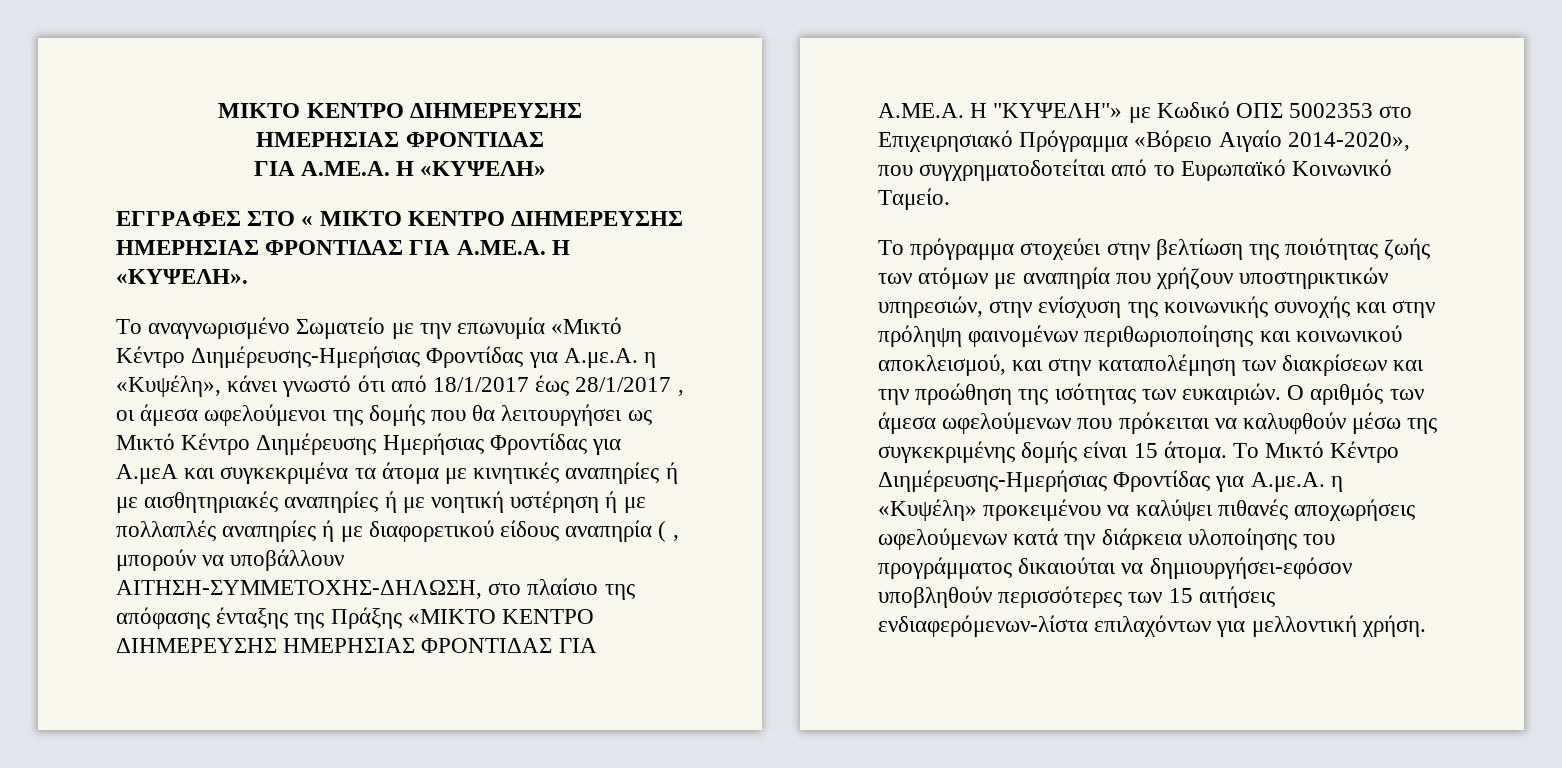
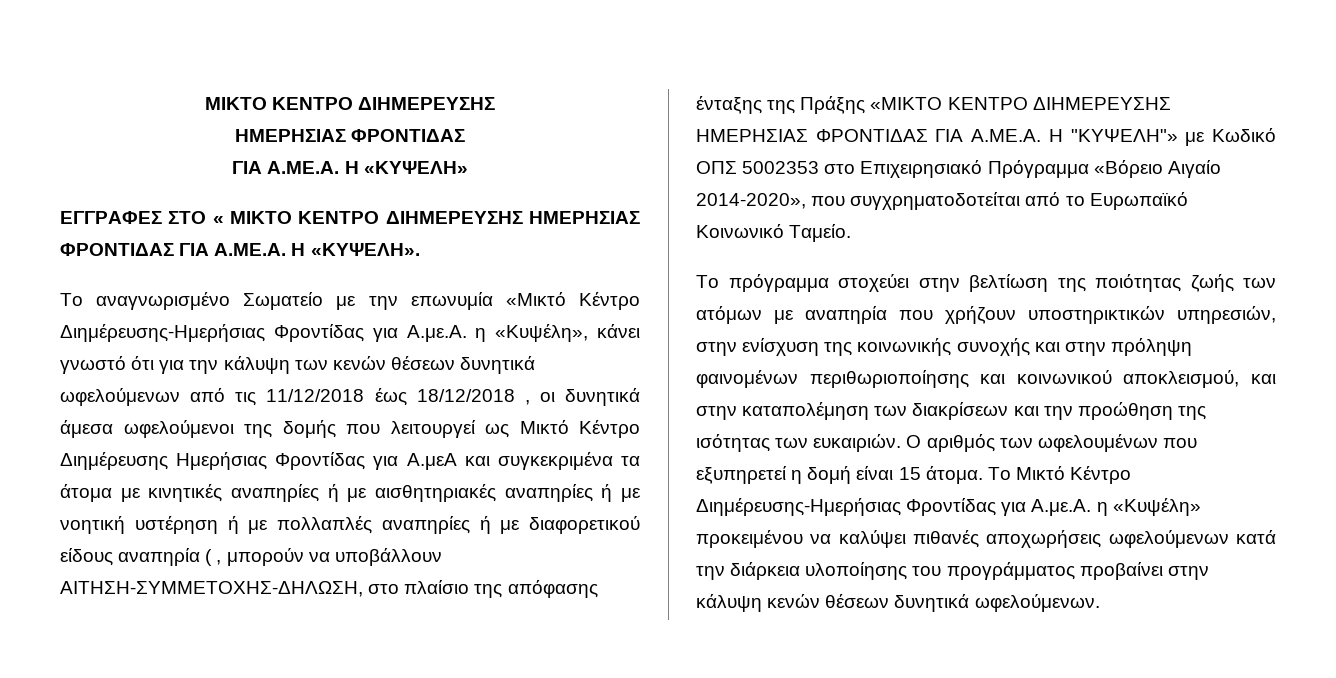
- Το αναγνωρισμένο Σωματείο με την επωνυμία «Μικτό Κέντρο Διημέρευσης-Ημερήσιας Φροντίδας για Α.με.Α. η «Κυψέλη», κάνει γνωστό ότι από 18/1/2017 έως 28/1/2017 , οι άμεσα ωφελούμενοι της δομής που θα λειτουργήσει ως Μικτό Κέντρο Διημέρευσης Ημερήσιας Φροντίδας για Α.μεΑ και συγκεκριμένα τα άτομα με κινητικές αναπηρίες ή με αισθητηριακές αναπηρίες ή με νοητική υστέρηση ή με πολλαπλές αναπηρίες ή με διαφορετικού είδους αναπηρία ( , μπορούν να υποβάλλουν ΑΙΤΗΣΗ-ΣΥΜΜΕΤΟΧΗΣ-ΔΗΛΩΣΗ, στο πλαίσιο της απόφασης ένταξης της Πράξης «ΜΙΚΤΟ ΚΕΝΤΡΟ ΔΙΗΜΕΡΕΥΣΗΣ ΗΜΕΡΗΣΙΑΣ ΦΡΟΝΤΙΔΑΣ ΓΙΑ Α.ΜΕ.Α. Η "ΚΥΨΕΛΗ"» με Κωδικό ΟΠΣ 5002353 στο Επιχειρησιακό Πρόγραμμα «Βόρειο Αιγαίο 2014-2020», που συγχρηματοδοτείται από το Ευρωπαϊκό Κοινωνικό Ταμείο.
+ Το αναγνωρισμένο Σωματείο με την επωνυμία «Μικτό Κέντρο Διημέρευσης-Ημερήσιας Φροντίδας για Α.με.Α. η «Κυψέλη», κάνει γνωστό ότι για την κάλυψη των κενών θέσεων δυνητικά ωφελούμενων από τις 11/12/2018 έως 18/12/2018 , οι δυνητικά άμεσα ωφελούμενοι της δομής που λειτουργεί ως Μικτό Κέντρο Διημέρευσης Ημερήσιας Φροντίδας για Α.μεΑ και συγκεκριμένα τα άτομα με κινητικές αναπηρίες ή με αισθητηριακές αναπηρίες ή με νοητική υστέρηση ή με πολλαπλές αναπηρίες ή με διαφορετικού είδους αναπηρία ( , μπορούν να υποβάλλουν ΑΙΤΗΣΗ-ΣΥΜΜΕΤΟΧΗΣ-ΔΗΛΩΣΗ, στο πλαίσιο της απόφασης ένταξης της Πράξης «ΜΙΚΤΟ ΚΕΝΤΡΟ ΔΙΗΜΕΡΕΥΣΗΣ ΗΜΕΡΗΣΙΑΣ ΦΡΟΝΤΙΔΑΣ ΓΙΑ Α.ΜΕ.Α. Η "ΚΥΨΕΛΗ"» με Κωδικό ΟΠΣ 5002353 στο Επιχειρησιακό Πρόγραμμα «Βόρειο Αιγαίο 2014-2020», που συγχρηματοδοτείται από το Ευρωπαϊκό Κοινωνικό Ταμείο.
- Ο αριθμός των άμεσα ωφελούμενων που πρόκειται να καλυφθούν μέσω της συγκεκριμένης δομής είναι 15 άτομα.
+ Ο αριθμός των ωφελουμένων που εξυπηρετεί η δομή είναι 15 άτομα.
- Το Μικτό Κέντρο Διημέρευσης-Ημερήσιας Φροντίδας για Α.με.Α. η «Κυψέλη» προκειμένου να καλύψει πιθανές αποχωρήσεις ωφελούμενων κατά την διάρκεια υλοποίησης του προγράμματος δικαιούται να δημιουργήσει-εφόσον υποβληθούν περισσότερες των 15 αιτήσεις ενδιαφερόμενων-λίστα επιλαχόντων για μελλοντική χρήση.
+ Το Μικτό Κέντρο Διημέρευσης-Ημερήσιας Φροντίδας για Α.με.Α. η «Κυψέλη» προκειμένου να καλύψει πιθανές αποχωρήσεις ωφελούμενων κατά την διάρκεια υλοποίησης του προγράμματος προβαίνει στην κάλυψη κενών θέσεων δυνητικά ωφελούμενων.

